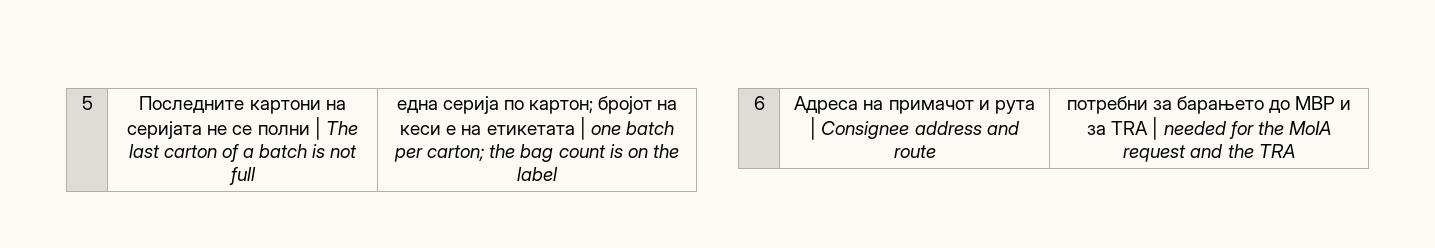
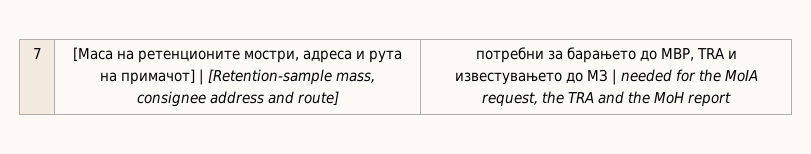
- 5 | Последните картони на серијата не се полни | The last carton of a batch is not full | една серија по картон; бројот на кеси е на етикетата | one batch per carton; the bag count is on the label
- 6 | Адреса на примачот и рута | Consignee address and route | потребни за барањето до МВР и за TRA | needed for the MoIA request and the TRA
+ 7 | [Маса на ретенционите мостри, адреса и рута на примачот] | [Retention-sample mass, consignee address and route] | потребни за барањето до МВР, TRA и известувањето до МЗ | needed for the MoIA request, the TRA and the MoH report

